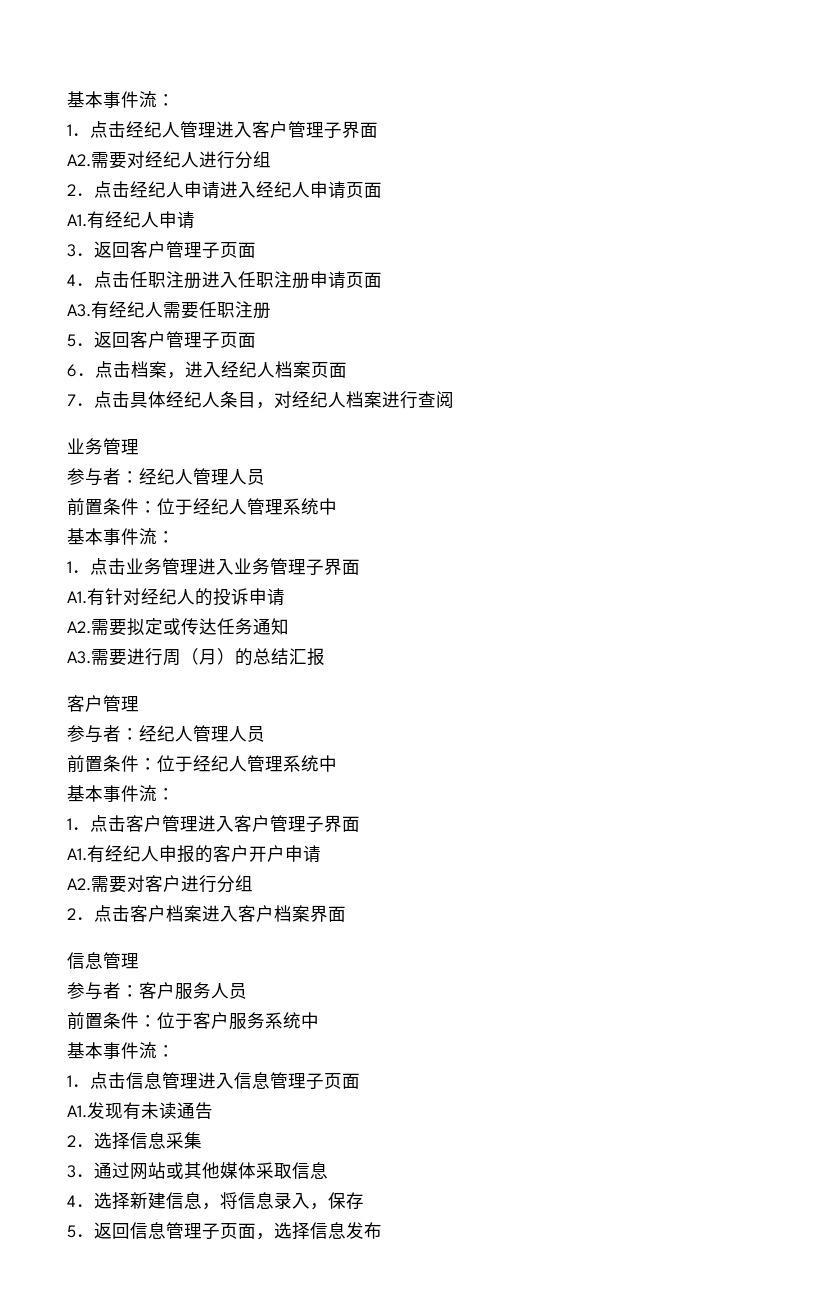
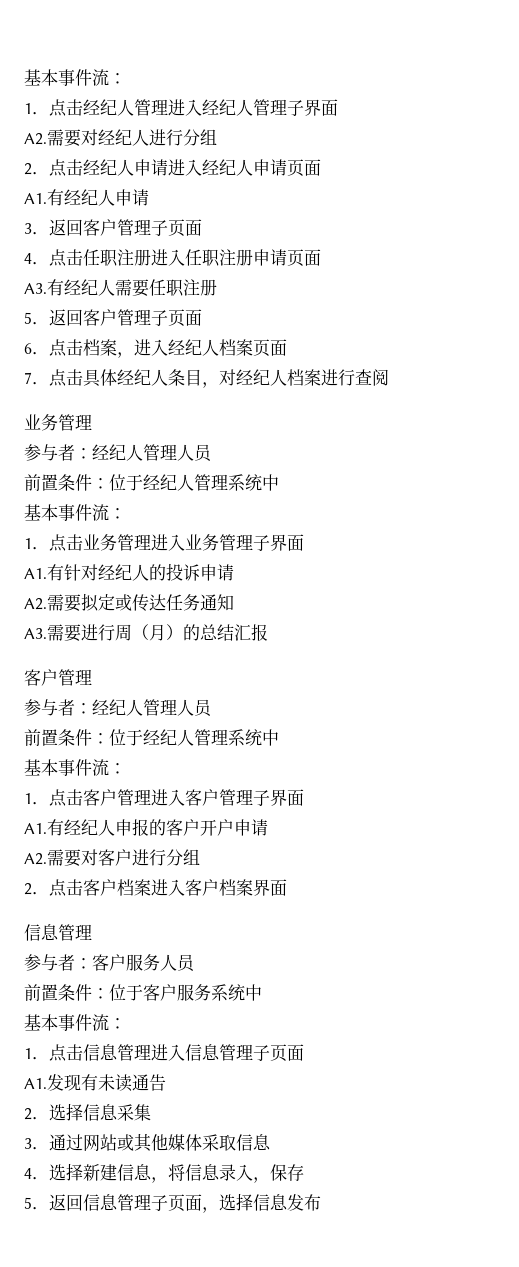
- 1．点击经纪人管理进入客户管理子界面
+ 1．点击经纪人管理进入经纪人管理子界面

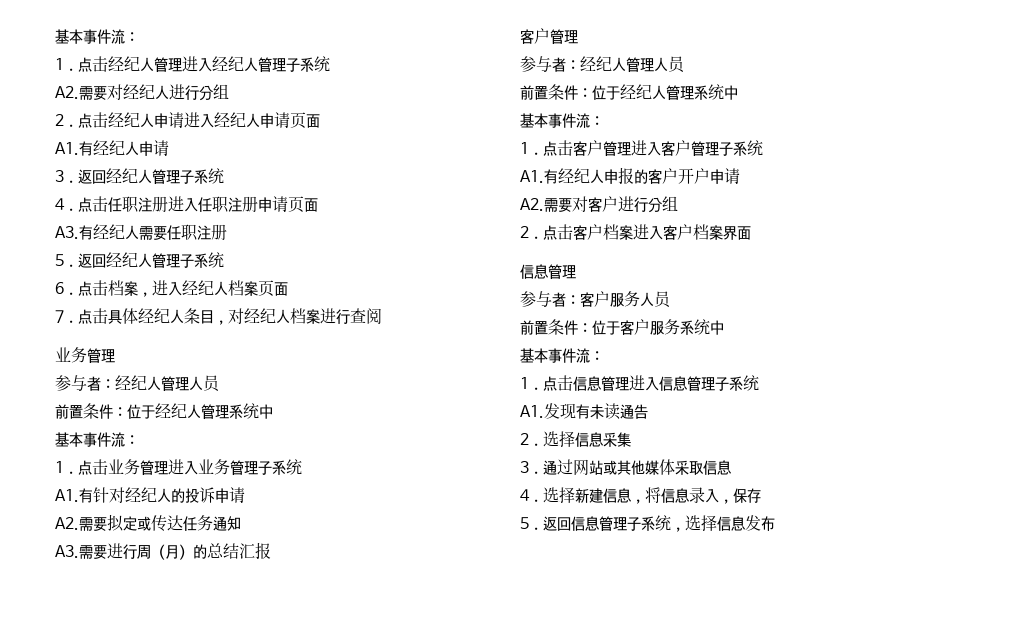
- 1．点击经纪人管理进入经纪人管理子界面
+ 1．点击经纪人管理进入经纪人管理子系统
- 3．返回客户管理子页面
+ 3．返回经纪人管理子系统
- 5．返回客户管理子页面
+ 5．返回经纪人管理子系统
- 1．点击业务管理进入业务管理子界面
+ 1．点击业务管理进入业务管理子系统
- 1．点击客户管理进入客户管理子界面
+ 1．点击客户管理进入客户管理子系统
- 1．点击信息管理进入信息管理子页面
+ 1．点击信息管理进入信息管理子系统
- 5．返回信息管理子页面，选择信息发布
+ 5．返回信息管理子系统，选择信息发布

